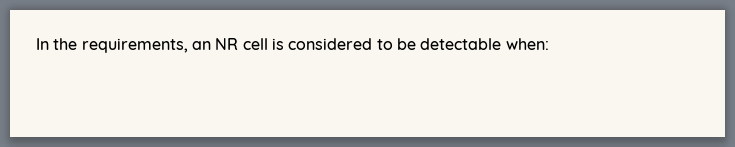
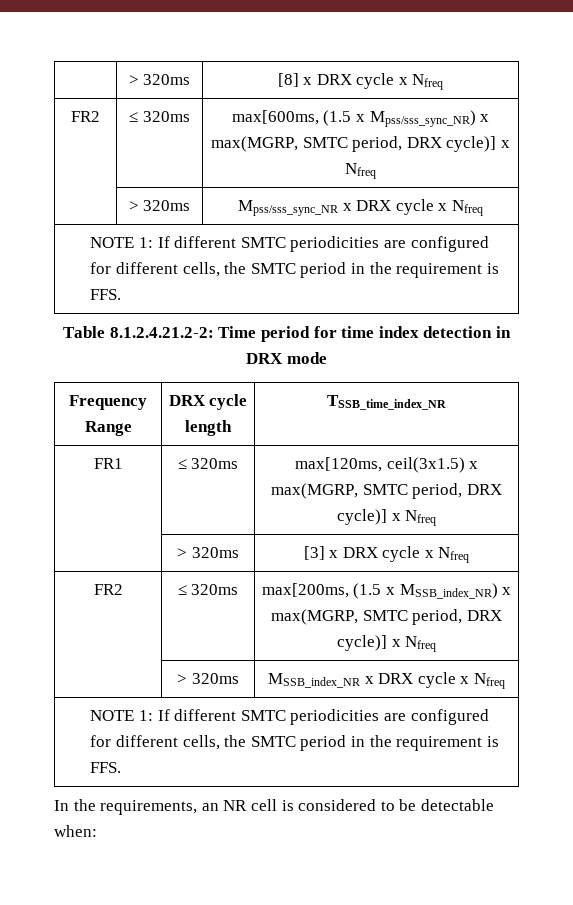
+ | > 320ms | [8] x DRX cycle x Nfreq
+ FR2 | ≤ 320ms | max[600ms, (1.5 x Mpss/sss_sync_NR) x max(MGRP, SMTC period, DRX cycle)] x Nfreq
+ | > 320ms | Mpss/sss_sync_NR x DRX cycle x Nfreq
+ NOTE 1: If different SMTC periodicities are configured for different cells, the SMTC period in the requirement is FFS.
+ Table 8.1.2.4.21.2-2: Time period for time index detection in DRX mode
+ Frequency Range | DRX cycle length | TSSB_time_index_NR
+ FR1 | ≤ 320ms | max[120ms, ceil(3x1.5) x max(MGRP, SMTC period, DRX cycle)] x Nfreq
+ | > 320ms | [3] x DRX cycle x Nfreq
+ FR2 | ≤ 320ms | max[200ms, (1.5 x MSSB_index_NR) x max(MGRP, SMTC period, DRX cycle)] x Nfreq
+ | > 320ms | MSSB_index_NR x DRX cycle x Nfreq
+ NOTE 1: If different SMTC periodicities are configured for different cells, the SMTC period in the requirement is FFS.

